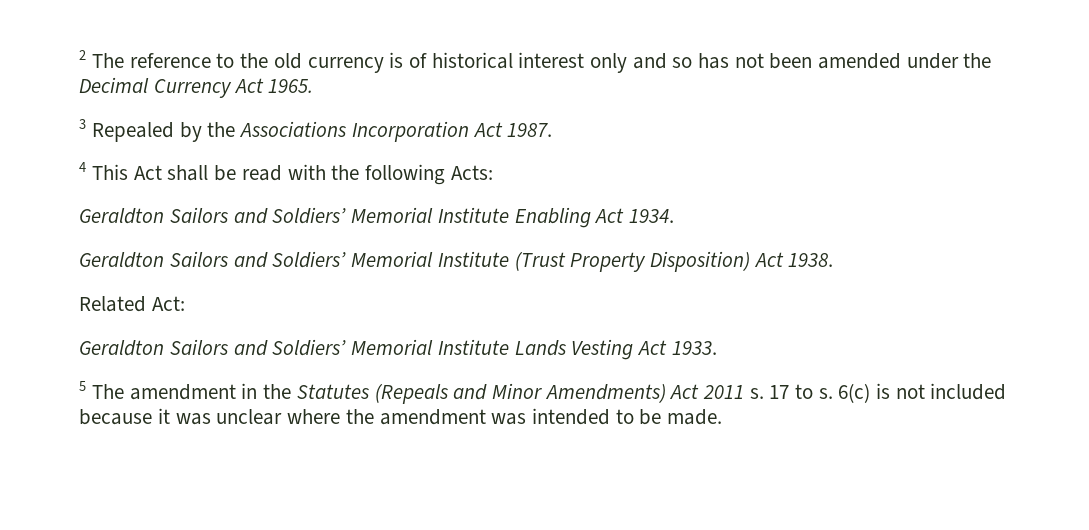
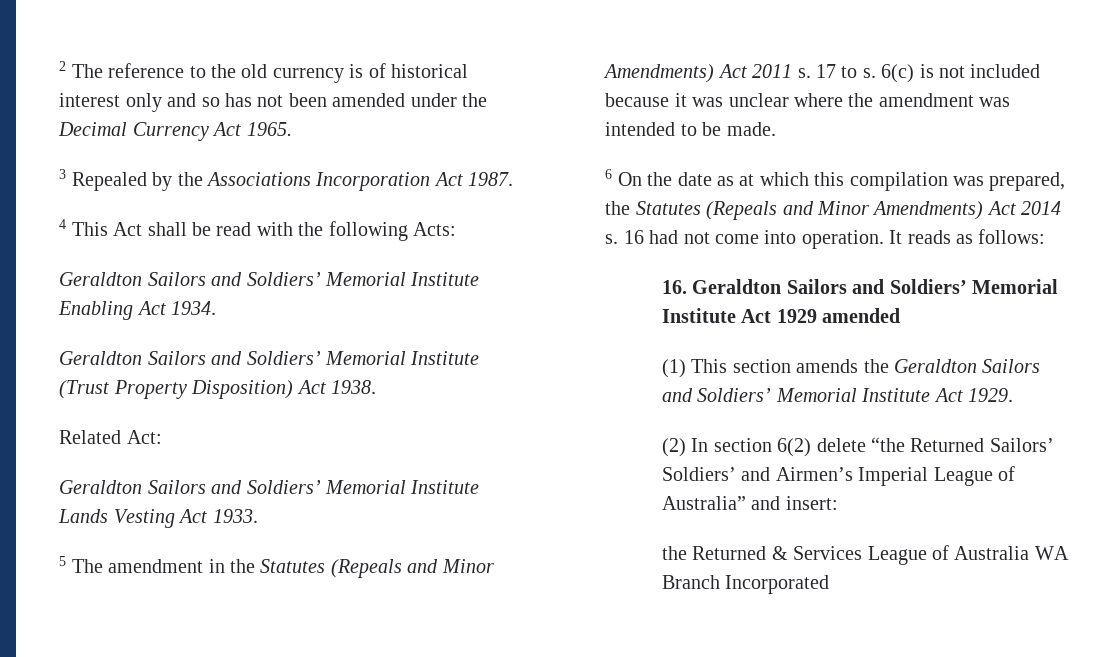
+ 6 On the date as at which this compilation was prepared, the Statutes (Repeals and Minor Amendments) Act 2014 s. 16 had not come into operation. It reads as follows:
+ 16. Geraldton Sailors and Soldiers’ Memorial Institute Act 1929 amended
+ (1) This section amends the Geraldton Sailors and Soldiers’ Memorial Institute Act 1929.
+ (2) In section 6(2) delete “the Returned Sailors’ Soldiers’ and Airmen’s Imperial League of Australia” and insert:
+ the Returned & Services League of Australia WA Branch Incorporated

